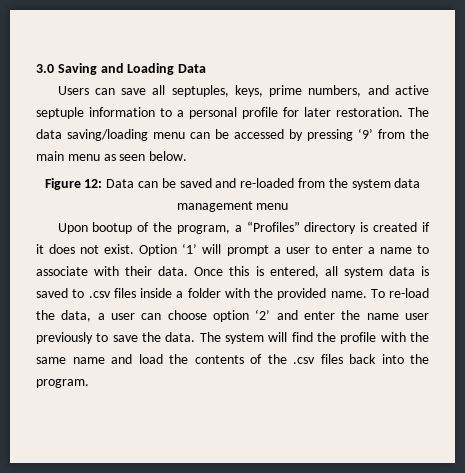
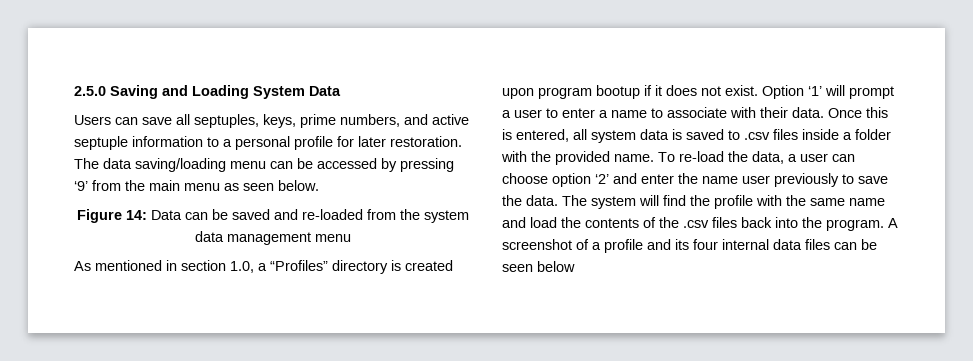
- 3.0 Saving and Loading Data
+ 2.5.0 Saving and Loading System Data
- Figure 12: Data can be saved and re-loaded from the system data management menu
+ Figure 14: Data can be saved and re-loaded from the system data management menu
- Upon bootup of the program, a “Profiles” directory is created if it does not exist.
+ As mentioned in section 1.0, a “Profiles” directory is created upon program bootup if it does not exist.
+ A screenshot of a profile and its four internal data files can be seen below

